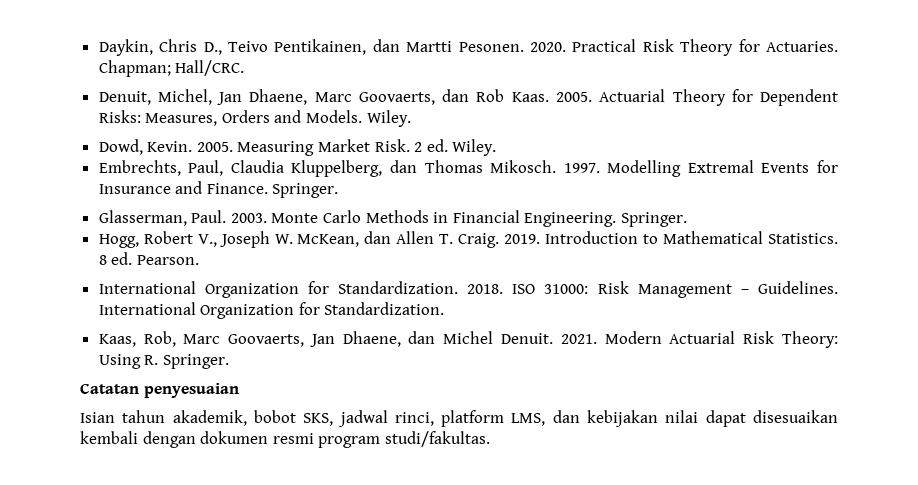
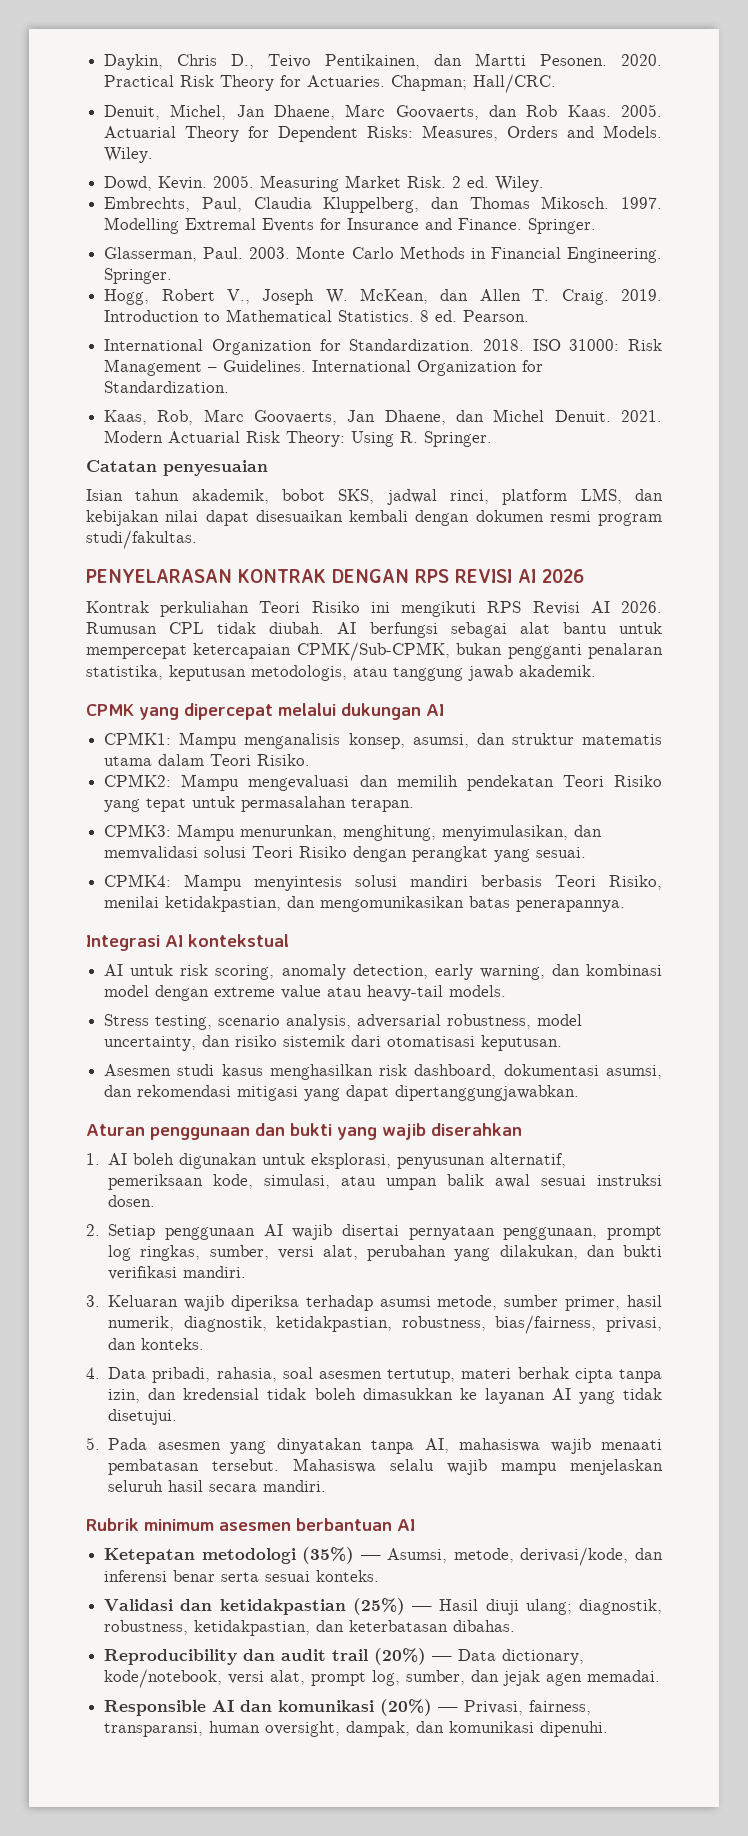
+ PENYELARASAN KONTRAK DENGAN RPS REVISI AI 2026
+ Kontrak perkuliahan Teori Risiko ini mengikuti RPS Revisi AI 2026. Rumusan CPL tidak diubah. AI berfungsi sebagai alat bantu untuk mempercepat ketercapaian CPMK/Sub-CPMK, bukan pengganti penalaran statistika, keputusan metodologis, atau tanggung jawab akademik.
+ CPMK yang dipercepat melalui dukungan AI
+ CPMK1: Mampu menganalisis konsep, asumsi, dan struktur matematis utama dalam Teori Risiko.
+ CPMK2: Mampu mengevaluasi dan memilih pendekatan Teori Risiko yang tepat untuk permasalahan terapan.
+ CPMK3: Mampu menurunkan, menghitung, menyimulasikan, dan memvalidasi solusi Teori Risiko dengan perangkat yang sesuai.
+ CPMK4: Mampu menyintesis solusi mandiri berbasis Teori Risiko, menilai ketidakpastian, dan mengomunikasikan batas penerapannya.
+ Integrasi AI kontekstual
+ AI untuk risk scoring, anomaly detection, early warning, dan kombinasi model dengan extreme value atau heavy-tail models.
+ Stress testing, scenario analysis, adversarial robustness, model uncertainty, dan risiko sistemik dari otomatisasi keputusan.
+ Asesmen studi kasus menghasilkan risk dashboard, dokumentasi asumsi, dan rekomendasi mitigasi yang dapat dipertanggungjawabkan.
+ Aturan penggunaan dan bukti yang wajib diserahkan
+ 1. AI boleh digunakan untuk eksplorasi, penyusunan alternatif, pemeriksaan kode, simulasi, atau umpan balik awal sesuai instruksi dosen.
+ 2. Setiap penggunaan AI wajib disertai pernyataan penggunaan, prompt log ringkas, sumber, versi alat, perubahan yang dilakukan, dan bukti verifikasi mandiri.
+ 3. Keluaran wajib diperiksa terhadap asumsi metode, sumber primer, hasil numerik, diagnostik, ketidakpastian, robustness, bias/fairness, privasi, dan konteks.
+ 4. Data pribadi, rahasia, soal asesmen tertutup, materi berhak cipta tanpa izin, dan kredensial tidak boleh dimasukkan ke layanan AI yang tidak disetujui.
+ 5. Pada asesmen yang dinyatakan tanpa AI, mahasiswa wajib menaati pembatasan tersebut. Mahasiswa selalu wajib mampu menjelaskan seluruh hasil secara mandiri.
+ Rubrik minimum asesmen berbantuan AI
+ Ketepatan metodologi (35%) — Asumsi, metode, derivasi/kode, dan inferensi benar serta sesuai konteks.
+ Validasi dan ketidakpastian (25%) — Hasil diuji ulang; diagnostik, robustness, ketidakpastian, dan keterbatasan dibahas.
+ Reproducibility dan audit trail (20%) — Data dictionary, kode/notebook, versi alat, prompt log, sumber, dan jejak agen memadai.
+ Responsible AI dan komunikasi (20%) — Privasi, fairness, transparansi, human oversight, dampak, dan komunikasi dipenuhi.

